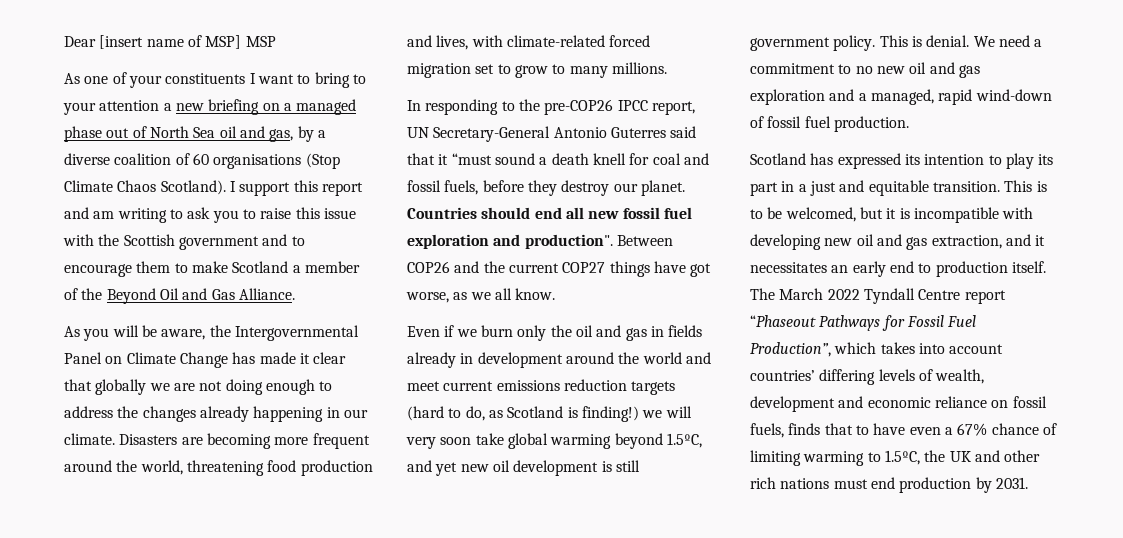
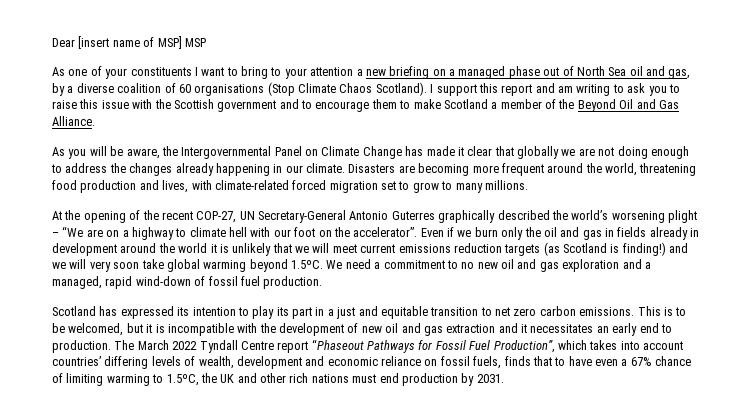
- In responding to the pre-COP26 IPCC report, UN Secretary-General Antonio Guterres said that it “must sound a death knell for coal and fossil fuels, before they destroy our planet. Countries should end all new fossil fuel exploration and production". Between COP26 and the current COP27 things have got worse, as we all know.
- Even if we burn only the oil and gas in fields already in development around the world and meet current emissions reduction targets (hard to do, as Scotland is finding!) we will very soon take global warming beyond 1.5ºC, and yet new oil development is still government policy. This is denial. We need a commitment to no new oil and gas exploration and a managed, rapid wind-down of fossil fuel production.
+ At the opening of the recent COP-27, UN Secretary-General Antonio Guterres graphically described the world’s worsening plight – “We are on a highway to climate hell with our foot on the accelerator”. Even if we burn only the oil and gas in fields already in development around the world it is unlikely that we will meet current emissions reduction targets (as Scotland is finding!) and we will very soon take global warming beyond 1.5ºC. We need a commitment to no new oil and gas exploration and a managed, rapid wind-down of fossil fuel production.
- Scotland has expressed its intention to play its part in a just and equitable transition.
+ Scotland has expressed its intention to play its part in a just and equitable transition to net zero carbon emissions.
- This is to be welcomed, but it is incompatible with developing new oil and gas extraction, and it necessitates an early end to production itself.
+ This is to be welcomed, but it is incompatible with the development of new oil and gas extraction and it necessitates an early end to production.

